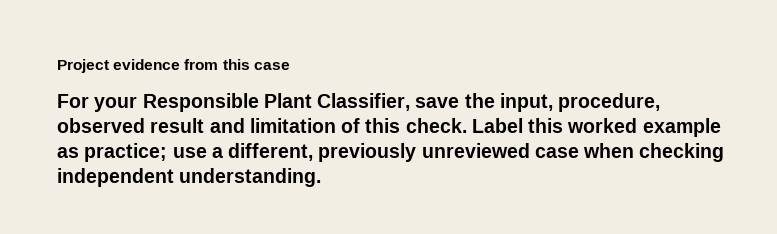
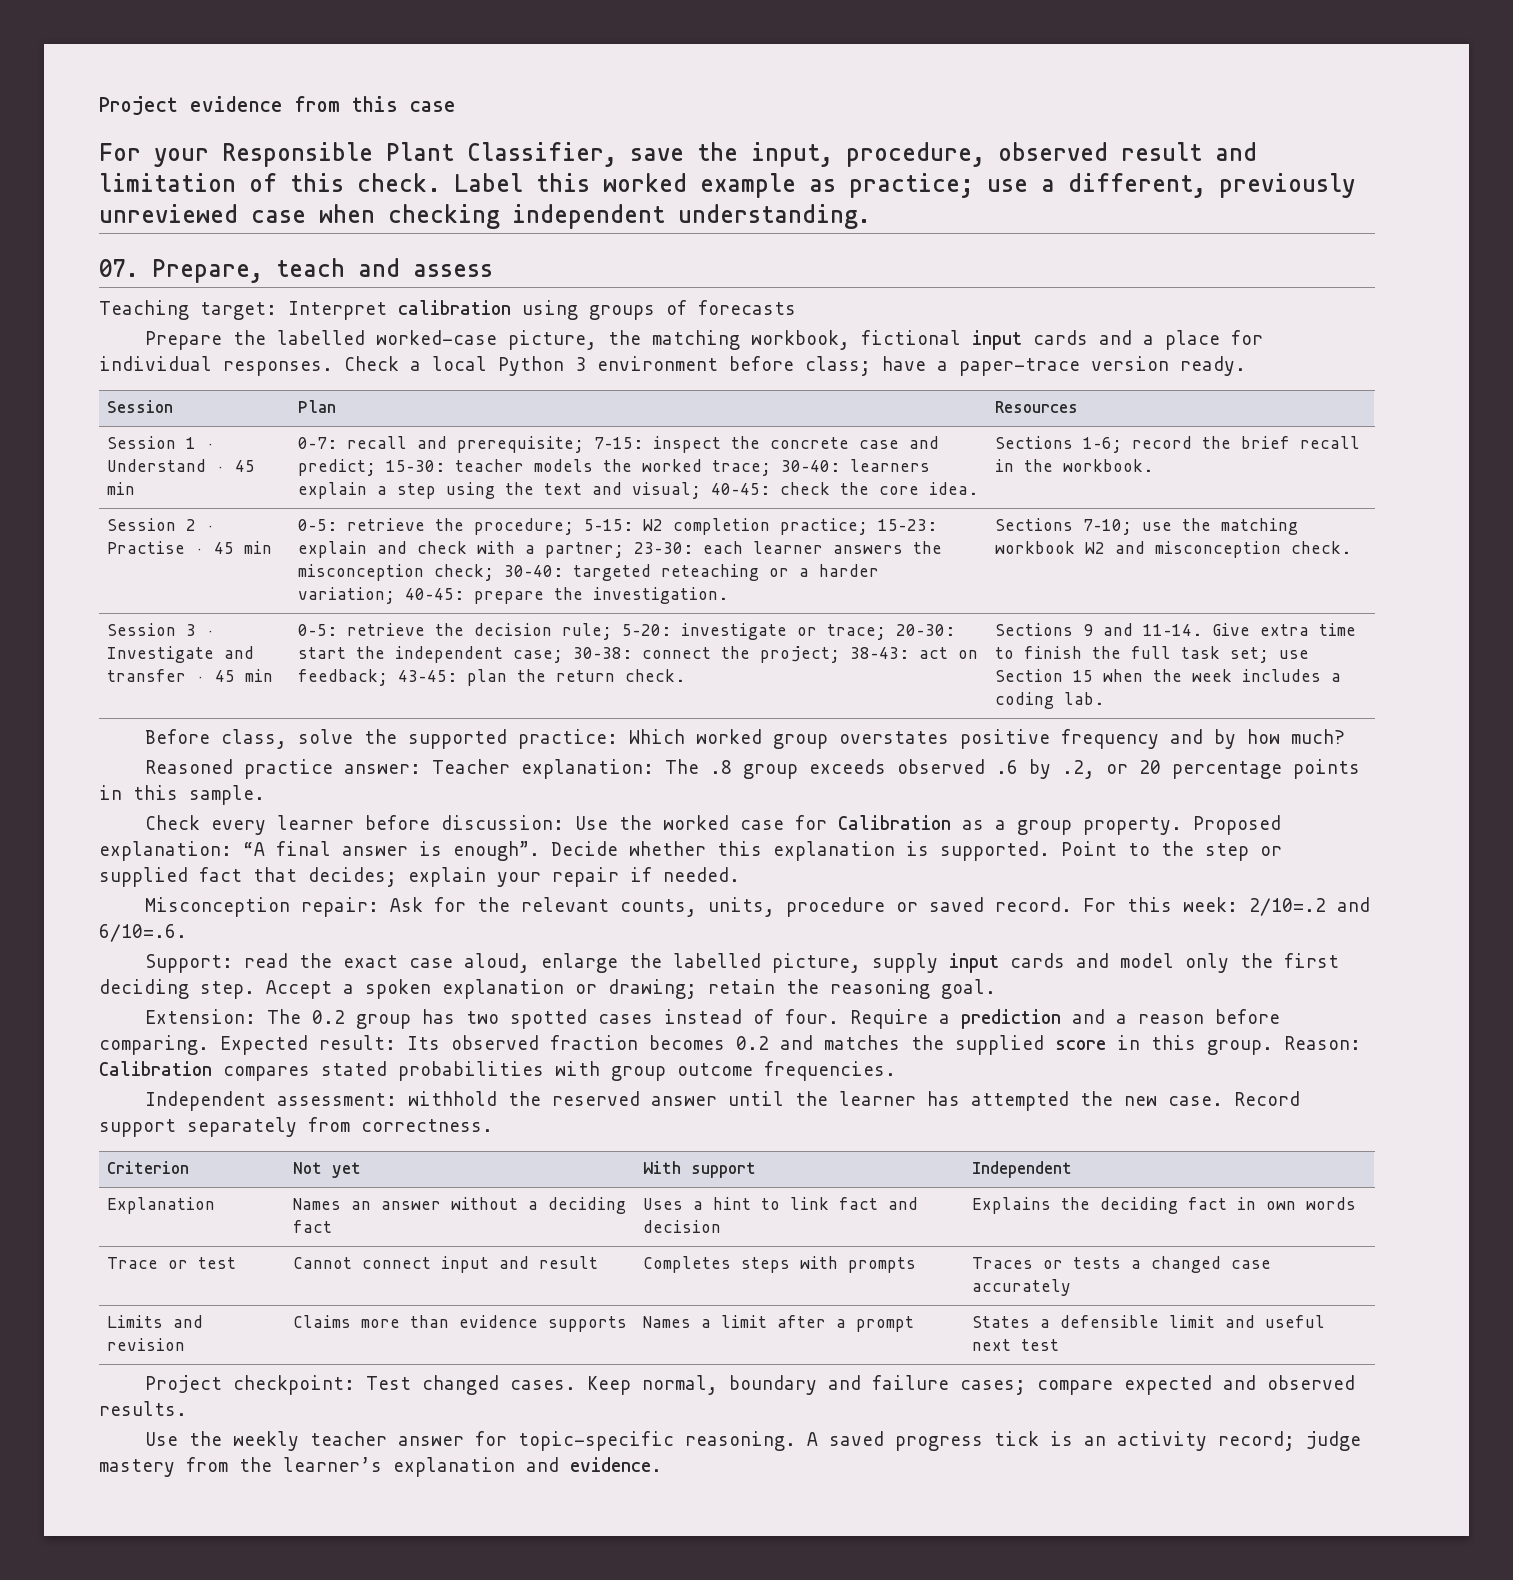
+ 07. Prepare, teach and assess
+ Teaching target: Interpret calibration using groups of forecasts
+ Prepare the labelled worked-case picture, the matching workbook, fictional input cards and a place for individual responses. Check a local Python 3 environment before class; have a paper-trace version ready.
+ Session | Plan | Resources
+ Session 1 · Understand · 45 min | 0–7: recall and prerequisite; 7–15: inspect the concrete case and predict; 15–30: teacher models the worked trace; 30–40: learners explain a step using the text and visual; 40–45: check the core idea. | Sections 1–6; record the brief recall in the workbook.
+ Session 2 · Practise · 45 min | 0–5: retrieve the procedure; 5–15: W2 completion practice; 15–23: explain and check with a partner; 23–30: each learner answers the misconception check; 30–40: targeted reteaching or a harder variation; 40–45: prepare the investigation. | Sections 7–10; use the matching workbook W2 and misconception check.
+ Session 3 · Investigate and transfer · 45 min | 0–5: retrieve the decision rule; 5–20: investigate or trace; 20–30: start the independent case; 30–38: connect the project; 38–43: act on feedback; 43–45: plan the return check. | Sections 9 and 11–14. Give extra time to finish the full task set; use Section 15 when the week includes a coding lab.
+ Before class, solve the supported practice: Which worked group overstates positive frequency and by how much?
+ Reasoned practice answer: Teacher explanation: The .8 group exceeds observed .6 by .2, or 20 percentage points in this sample.
+ Check every learner before discussion: Use the worked case for Calibration as a group property. Proposed explanation: “A final answer is enough”. Decide whether this explanation is supported. Point to the step or supplied fact that decides; explain your repair if needed.
+ Misconception repair: Ask for the relevant counts, units, procedure or saved record. For this week: 2/10=.2 and 6/10=.6.
+ Support: read the exact case aloud, enlarge the labelled picture, supply input cards and model only the first deciding step. Accept a spoken explanation or drawing; retain the reasoning goal.
+ Extension: The 0.2 group has two spotted cases instead of four. Require a prediction and a reason before comparing. Expected result: Its observed fraction becomes 0.2 and matches the supplied score in this group. Reason: Calibration compares stated probabilities with group outcome frequencies.
+ Independent assessment: withhold the reserved answer until the learner has attempted the new case. Record support separately from correctness.
+ Criterion | Not yet | With support | Independent
+ Explanation | Names an answer without a deciding fact | Uses a hint to link fact and decision | Explains the deciding fact in own words
+ Trace or test | Cannot connect input and result | Completes steps with prompts | Traces or tests a changed case accurately
+ Limits and revision | Claims more than evidence supports | Names a limit after a prompt | States a defensible limit and useful next test
+ Project checkpoint: Test changed cases. Keep normal, boundary and failure cases; compare expected and observed results.
+ Use the weekly teacher answer for topic-specific reasoning. A saved progress tick is an activity record; judge mastery from the learner’s explanation and evidence.

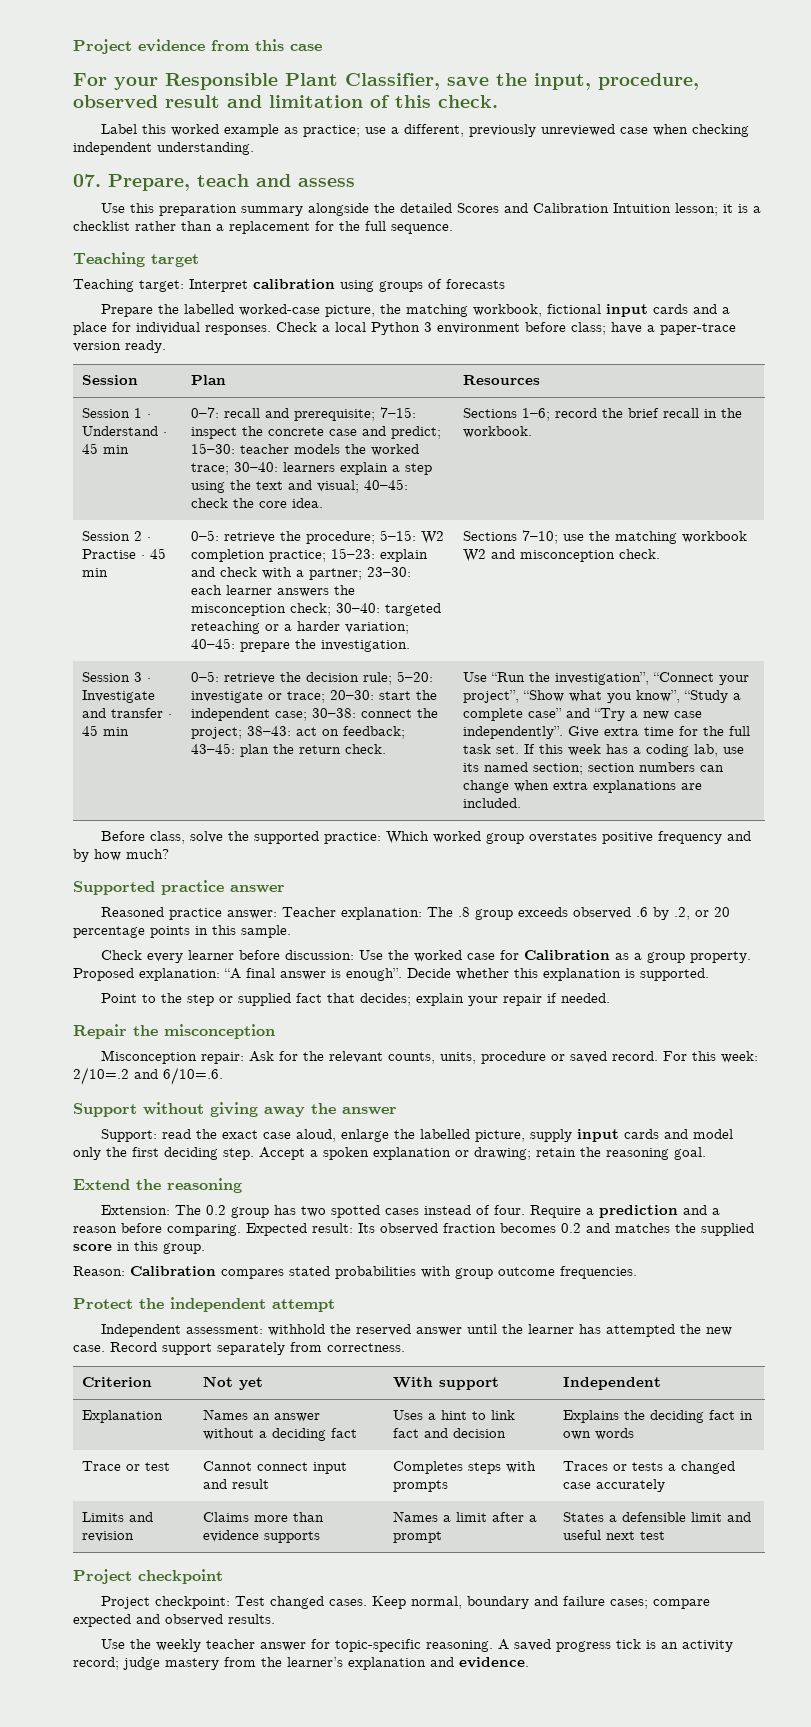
- For your Responsible Plant Classifier, save the input, procedure, observed result and limitation of this check. Label this worked example as practice; use a different, previously unreviewed case when checking independent understanding.
+ For your Responsible Plant Classifier, save the input, procedure, observed result and limitation of this check.
+ Label this worked example as practice; use a different, previously unreviewed case when checking independent understanding.
+ Use this preparation summary alongside the detailed Scores and Calibration Intuition lesson; it is a checklist rather than a replacement for the full sequence.
+ Teaching target
- Sections 9 and 11–14.
+ Use “Run the investigation”, “Connect your project”, “Show what you know”, “Study a complete case” and “Try a new case independently”.
- Give extra time to finish the full task set; use Section 15 when the week includes a coding lab.
+ Give extra time for the full task set. If this week has a coding lab, use its named section; section numbers can change when extra explanations are included.
+ Supported practice answer
- Decide whether this explanation is supported. Point to the step or supplied fact that decides; explain your repair if needed.
+ Decide whether this explanation is supported.
+ Point to the step or supplied fact that decides; explain your repair if needed.
+ Repair the misconception
+ Support without giving away the answer
+ Extend the reasoning
- Expected result: Its observed fraction becomes 0.2 and matches the supplied score in this group. Reason: Calibration compares stated probabilities with group outcome frequencies.
+ Expected result: Its observed fraction becomes 0.2 and matches the supplied score in this group.
+ Reason: Calibration compares stated probabilities with group outcome frequencies.
+ Protect the independent attempt
+ Project checkpoint

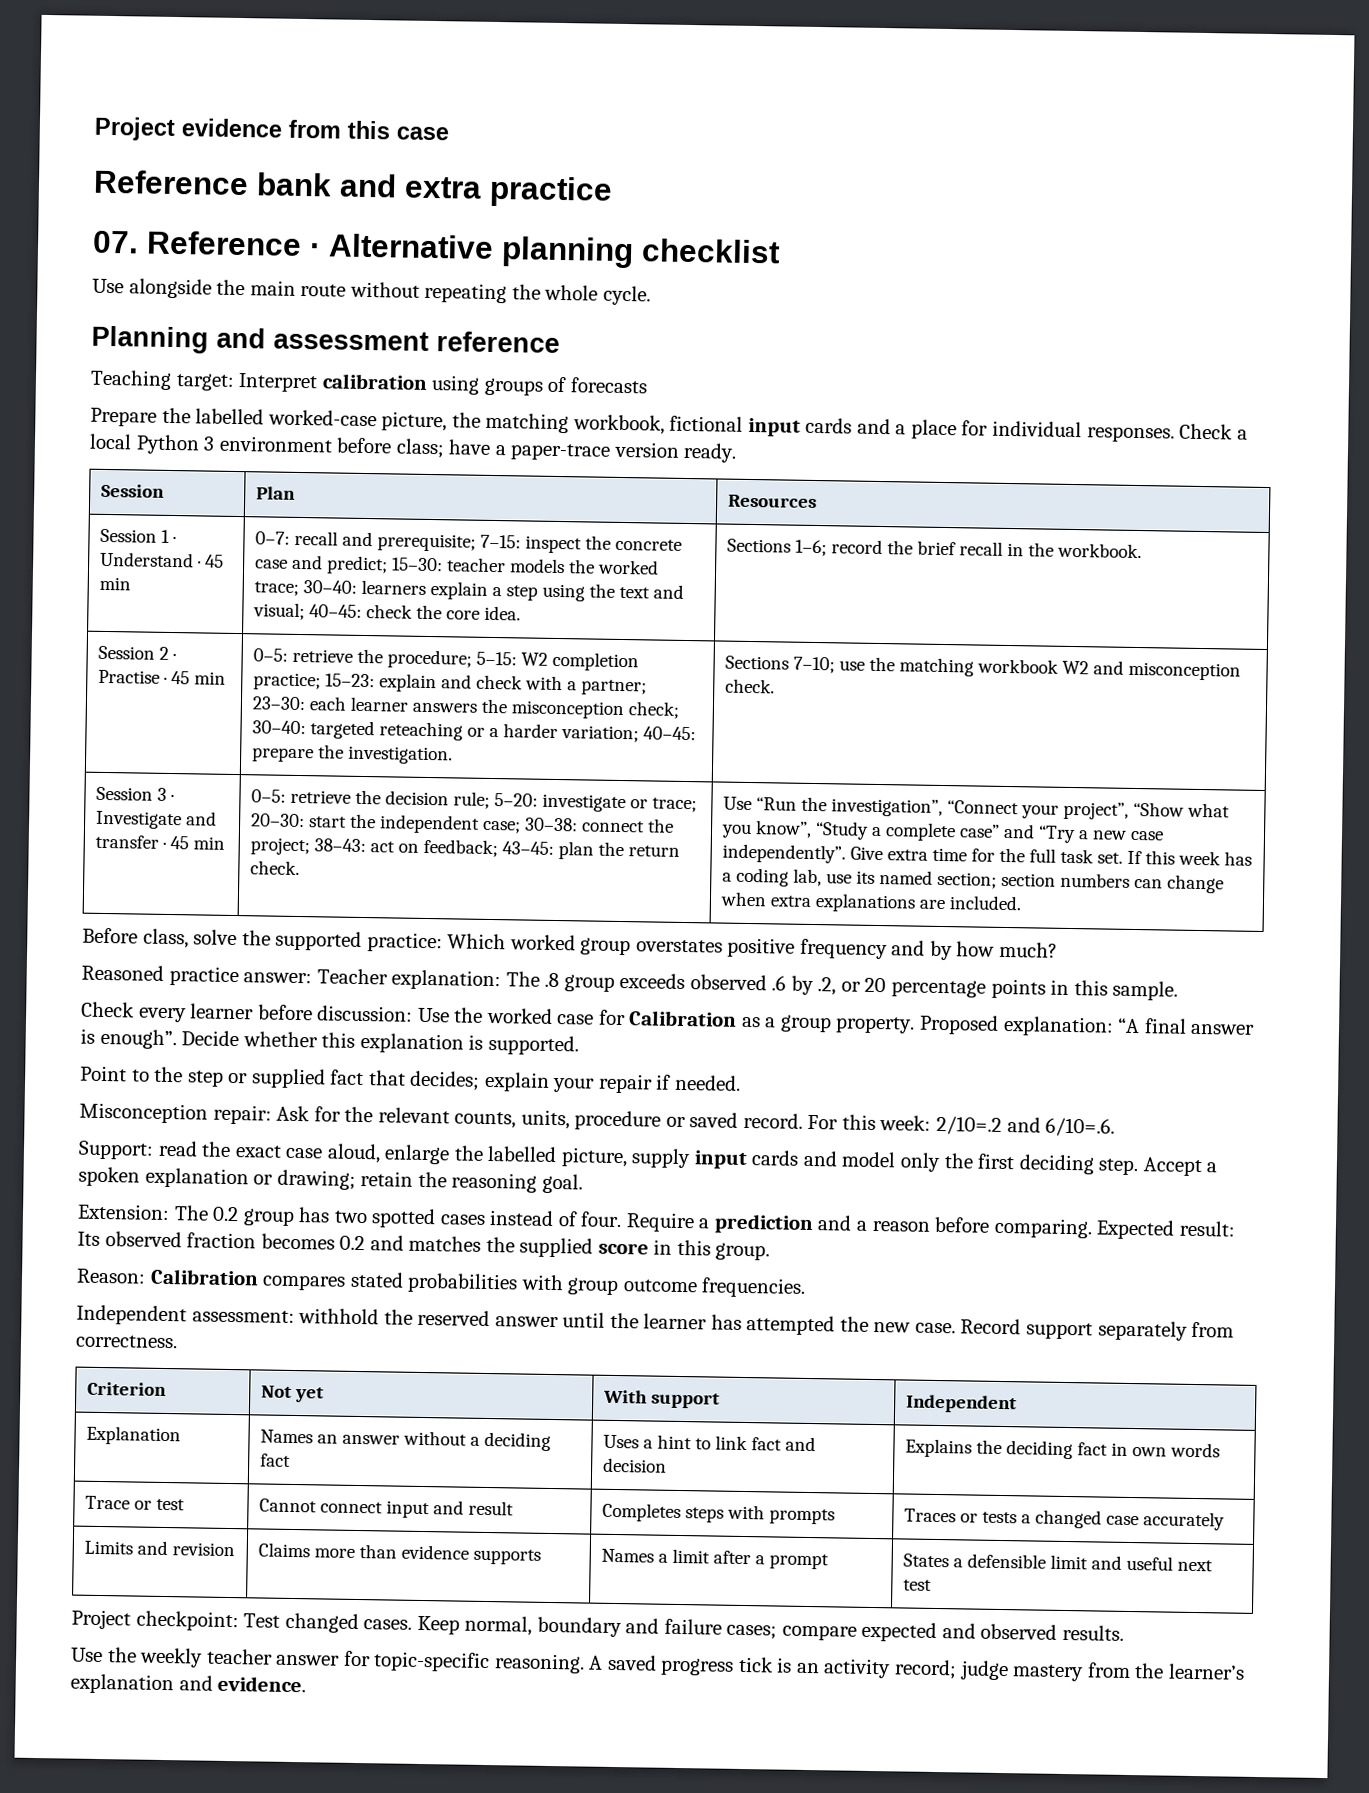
- For your Responsible Plant Classifier, save the input, procedure, observed result and limitation of this check.
- Label this worked example as practice; use a different, previously unreviewed case when checking independent understanding.
- 07. Prepare, teach and assess
- Use this preparation summary alongside the detailed Scores and Calibration Intuition lesson; it is a checklist rather than a replacement for the full sequence.
- Teaching target
+ Reference bank and extra practice
+ 07. Reference · Alternative planning checklist
+ Use alongside the main route without repeating the whole cycle.
+ Planning and assessment reference
- Supported practice answer
- Repair the misconception
- Support without giving away the answer
- Extend the reasoning
- Protect the independent attempt
- Project checkpoint

